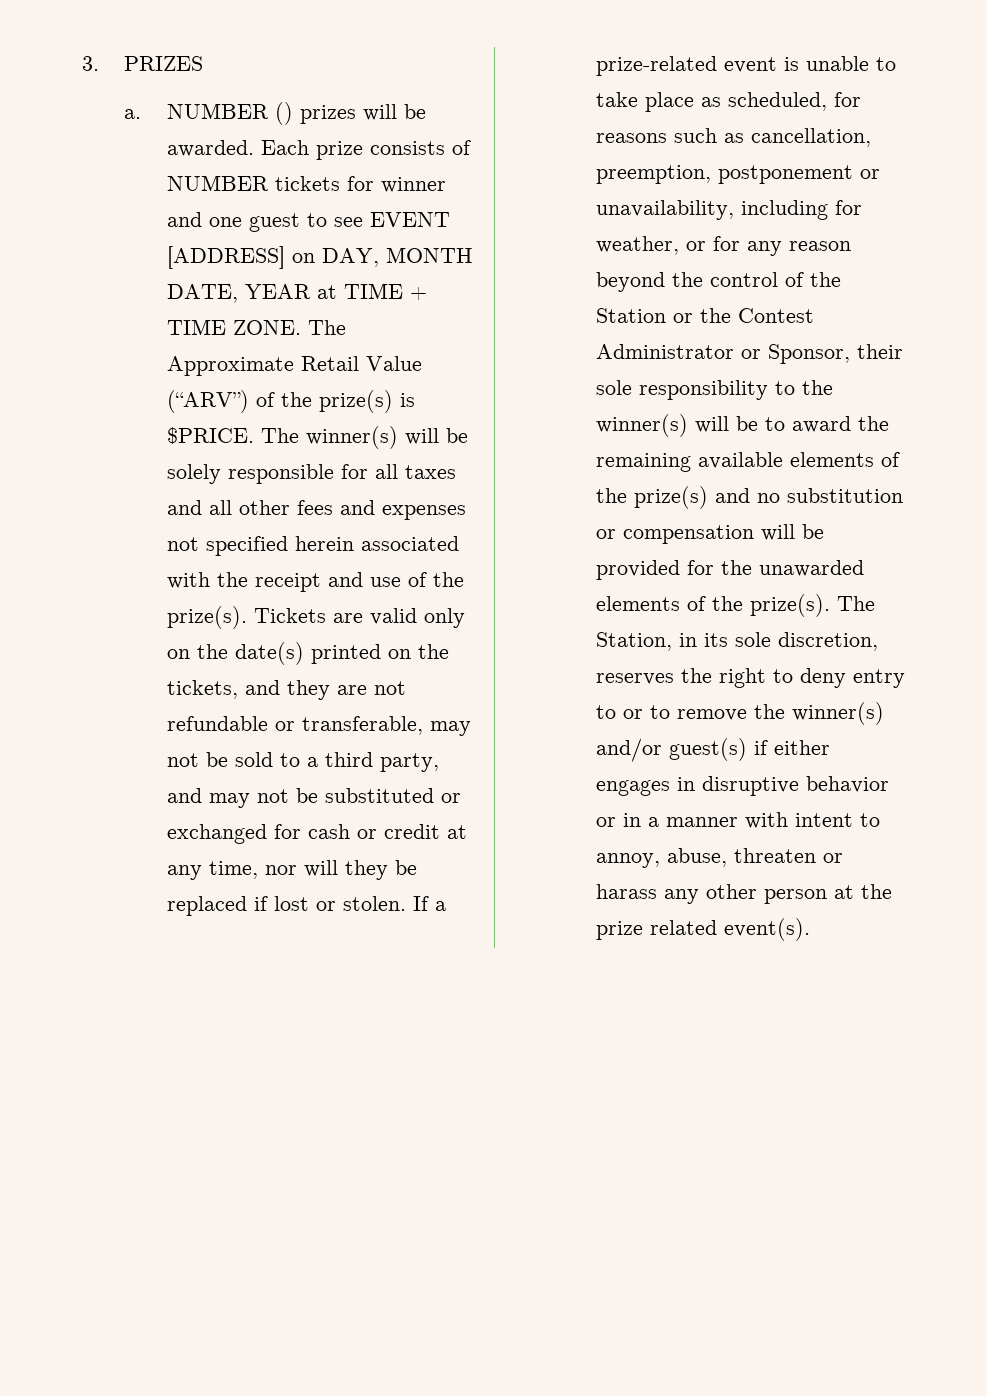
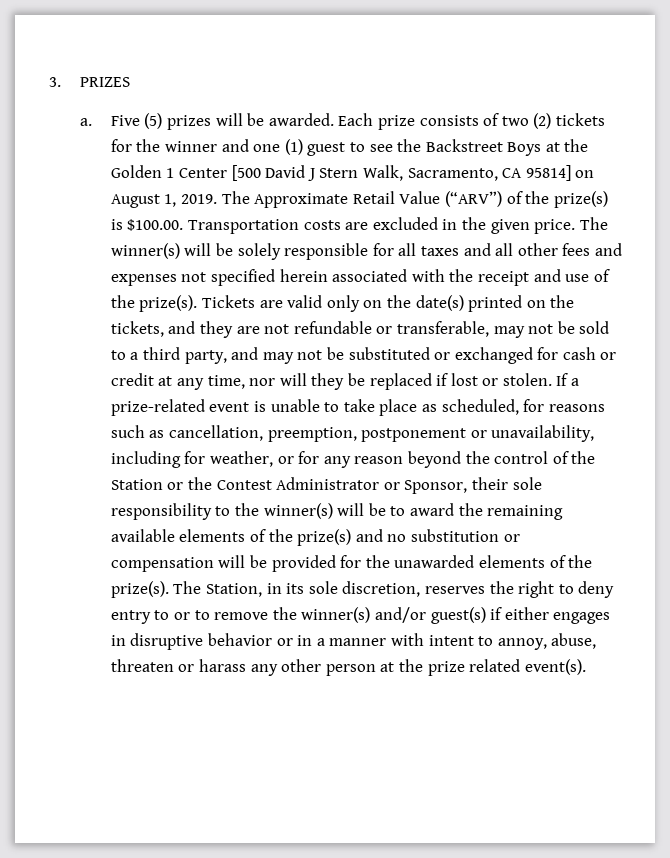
- NUMBER () prizes will be awarded.
+ Five (5) prizes will be awarded.
- Each prize consists of NUMBER tickets for winner and one guest to see EVENT [ADDRESS] on DAY, MONTH DATE, YEAR at TIME + TIME ZONE.
+ Each prize consists of two (2) tickets for the winner and one (1) guest to see the Backstreet Boys at the Golden 1 Center [500 David J Stern Walk, Sacramento, CA 95814] on August 1, 2019.
- The Approximate Retail Value (“ARV”) of the prize(s) is $PRICE.
+ The Approximate Retail Value (“ARV”) of the prize(s) is $100.00. Transportation costs are excluded in the given price.

